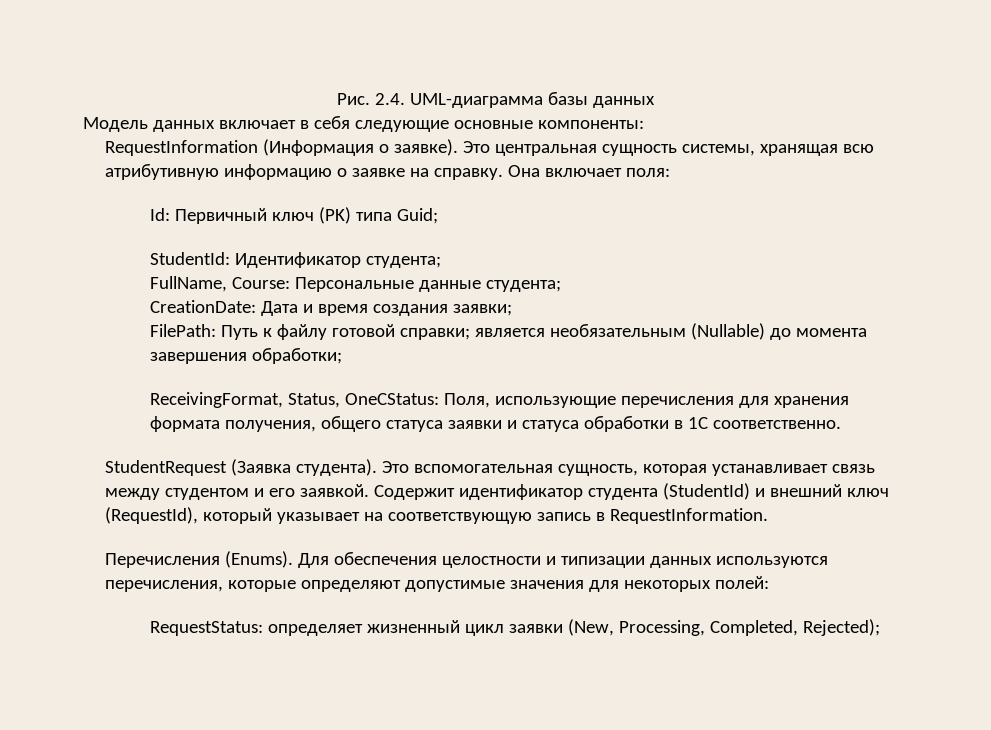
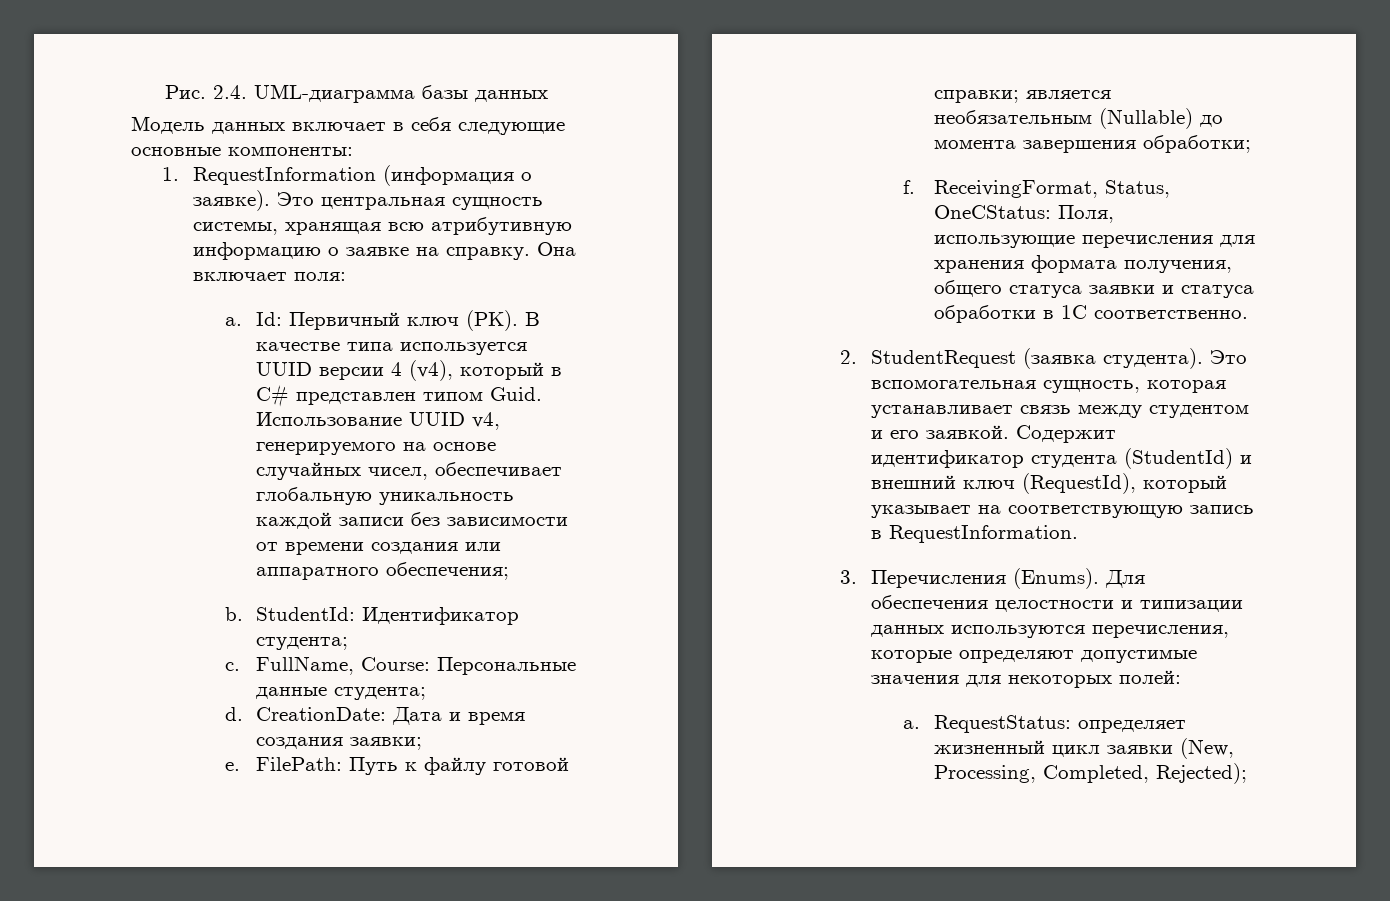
- RequestInformation (Информация о заявке).
+ 1. RequestInformation (информация о заявке).
  Она включает поля:
- Id: Первичный ключ (PK) типа Guid;
- StudentId: Идентификатор студента;
+ a. Id: Первичный ключ (PK). В качестве типа используется UUID версии 4 (v4), который в C# представлен типом Guid. Использование UUID v4, генерируемого на основе случайных чисел, обеспечивает глобальную уникальность каждой записи без зависимости от времени создания или аппаратного обеспечения;
+ b. StudentId: Идентификатор студента;
+ c.
+ d.
+ e.
+ f.
- StudentRequest (Заявка студента).
+ 2. StudentRequest (заявка студента).
- Перечисления (Enums).
+ 3. Перечисления (Enums).
  Для обеспечения целостности и типизации данных используются перечисления, которые определяют допустимые значения для некоторых полей:
- RequestStatus: определяет жизненный цикл заявки (New, Processing, Completed, Rejected);
+ a. RequestStatus: определяет жизненный цикл заявки (New, Processing, Completed, Rejected);

